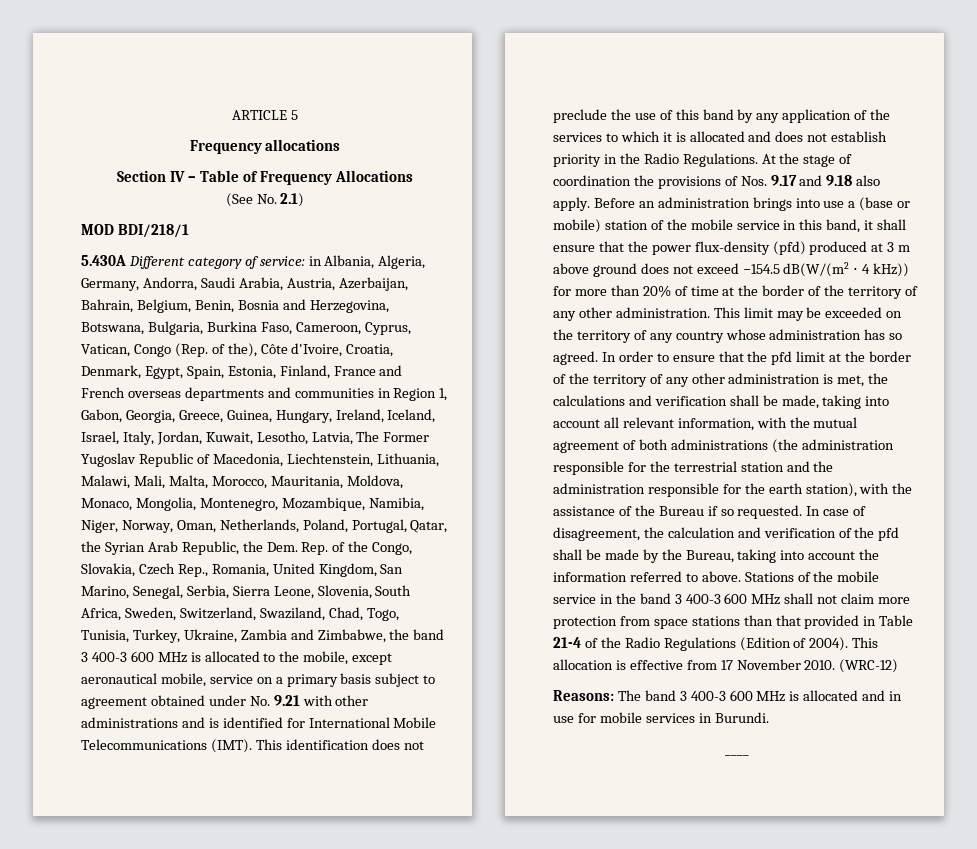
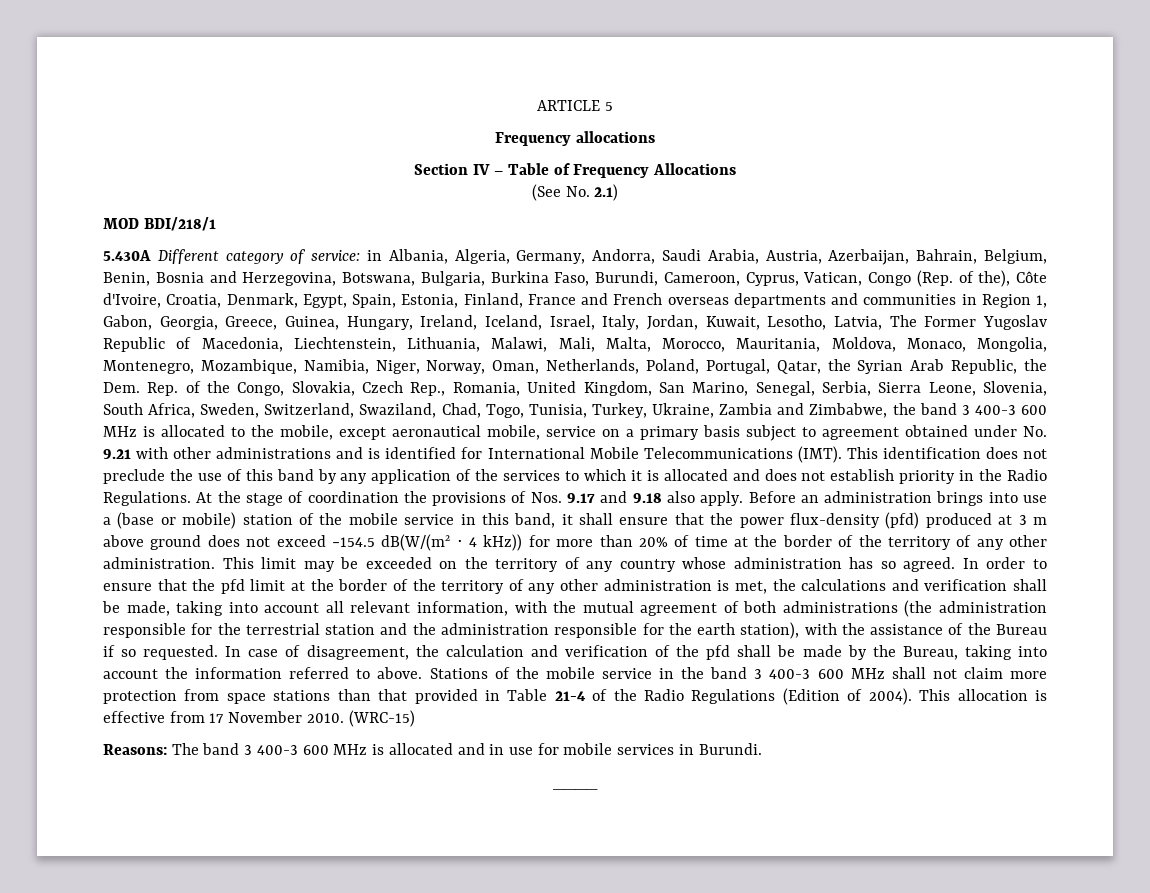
- in Albania, Algeria, Germany, Andorra, Saudi Arabia, Austria, Azerbaijan, Bahrain, Belgium, Benin, Bosnia and Herzegovina, Botswana, Bulgaria, Burkina Faso, Cameroon, Cyprus, Vatican, Congo (Rep. of the), Côte d'Ivoire, Croatia, Denmark, Egypt, Spain, Estonia, Finland, France and French overseas departments and communities in Region 1, Gabon, Georgia, Greece, Guinea, Hungary, Ireland, Iceland, Israel, Italy, Jordan, Kuwait, Lesotho, Latvia, The Former Yugoslav Republic of Macedonia, Liechtenstein, Lithuania, Malawi, Mali, Malta, Morocco, Mauritania, Moldova, Monaco, Mongolia, Montenegro, Mozambique, Namibia, Niger, Norway, Oman, Netherlands, Poland, Portugal, Qatar, the Syrian Arab Republic, the Dem. Rep. of the Congo, Slovakia, Czech Rep., Romania, United Kingdom, San Marino, Senegal, Serbia, Sierra Leone, Slovenia, South Africa, Sweden, Switzerland, Swaziland, Chad, Togo, Tunisia, Turkey, Ukraine, Zambia and Zimbabwe, the band 3 400-3 600 MHz is allocated to the mobile, except aeronautical mobile, service on a primary basis subject to agreement obtained under No. 9.21 with other administrations and is identified for International Mobile Telecommunications (IMT).
+ in Albania, Algeria, Germany, Andorra, Saudi Arabia, Austria, Azerbaijan, Bahrain, Belgium, Benin, Bosnia and Herzegovina, Botswana, Bulgaria, Burkina Faso, Burundi, Cameroon, Cyprus, Vatican, Congo (Rep. of the), Côte d'Ivoire, Croatia, Denmark, Egypt, Spain, Estonia, Finland, France and French overseas departments and communities in Region 1, Gabon, Georgia, Greece, Guinea, Hungary, Ireland, Iceland, Israel, Italy, Jordan, Kuwait, Lesotho, Latvia, The Former Yugoslav Republic of Macedonia, Liechtenstein, Lithuania, Malawi, Mali, Malta, Morocco, Mauritania, Moldova, Monaco, Mongolia, Montenegro, Mozambique, Namibia, Niger, Norway, Oman, Netherlands, Poland, Portugal, Qatar, the Syrian Arab Republic, the Dem. Rep. of the Congo, Slovakia, Czech Rep., Romania, United Kingdom, San Marino, Senegal, Serbia, Sierra Leone, Slovenia, South Africa, Sweden, Switzerland, Swaziland, Chad, Togo, Tunisia, Turkey, Ukraine, Zambia and Zimbabwe, the band 3 400-3 600 MHz is allocated to the mobile, except aeronautical mobile, service on a primary basis subject to agreement obtained under No. 9.21 with other administrations and is identified for International Mobile Telecommunications (IMT).
- (WRC-12)
+ (WRC-15)

